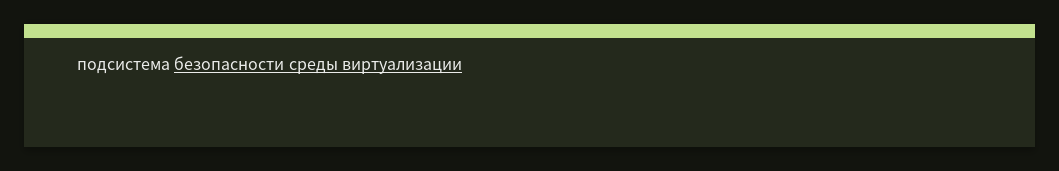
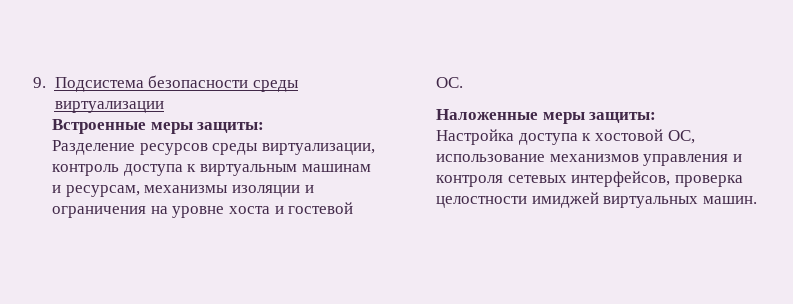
- подсистема безопасности среды виртуализации
+ 9. Подсистема безопасности среды виртуализации
+ Встроенные меры защиты:
+ Разделение ресурсов среды виртуализации, контроль доступа к виртуальным машинам и ресурсам, механизмы изоляции и ограничения на уровне хоста и гостевой ОС.
+ Наложенные меры защиты:
+ Настройка доступа к хостовой ОС, использование механизмов управления и контроля сетевых интерфейсов, проверка целостности имиджей виртуальных машин.

